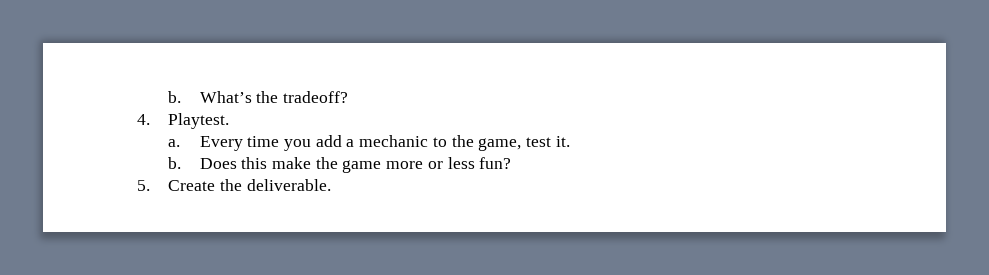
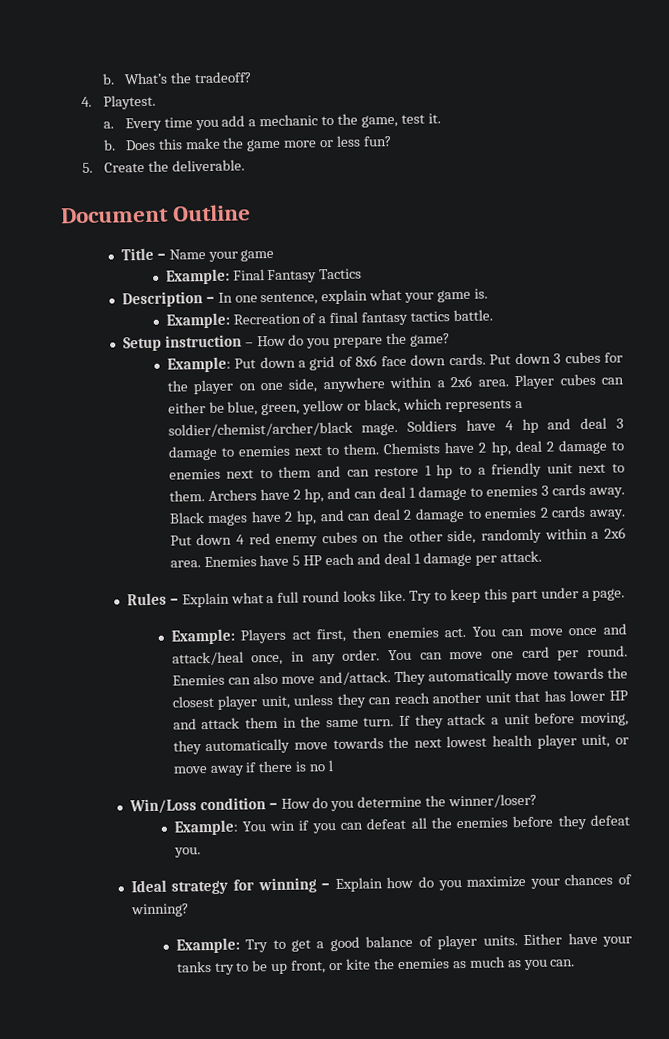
+ Document Outline
+ Title – Name your game
+ Example: Final Fantasy Tactics
+ Description – In one sentence, explain what your game is.
+ Example: Recreation of a final fantasy tactics battle.
+ Setup instruction – How do you prepare the game?
+ Example: Put down a grid of 8x6 face down cards. Put down 3 cubes for the player on one side, anywhere within a 2x6 area. Player cubes can either be blue, green, yellow or black, which represents a soldier/chemist/archer/black mage. Soldiers have 4 hp and deal 3 damage to enemies next to them. Chemists have 2 hp, deal 2 damage to enemies next to them and can restore 1 hp to a friendly unit next to them. Archers have 2 hp, and can deal 1 damage to enemies 3 cards away. Black mages have 2 hp, and can deal 2 damage to enemies 2 cards away. Put down 4 red enemy cubes on the other side, randomly within a 2x6 area. Enemies have 5 HP each and deal 1 damage per attack.
+ Rules – Explain what a full round looks like. Try to keep this part under a page.
+ Example: Players act first, then enemies act. You can move once and attack/heal once, in any order. You can move one card per round. Enemies can also move and/attack. They automatically move towards the closest player unit, unless they can reach another unit that has lower HP and attack them in the same turn. If they attack a unit before moving, they automatically move towards the next lowest health player unit, or move away if there is no l
+ Win/Loss condition – How do you determine the winner/loser?
+ Example: You win if you can defeat all the enemies before they defeat you.
+ Ideal strategy for winning – Explain how do you maximize your chances of winning?
+ Example: Try to get a good balance of player units. Either have your tanks try to be up front, or kite the enemies as much as you can.

